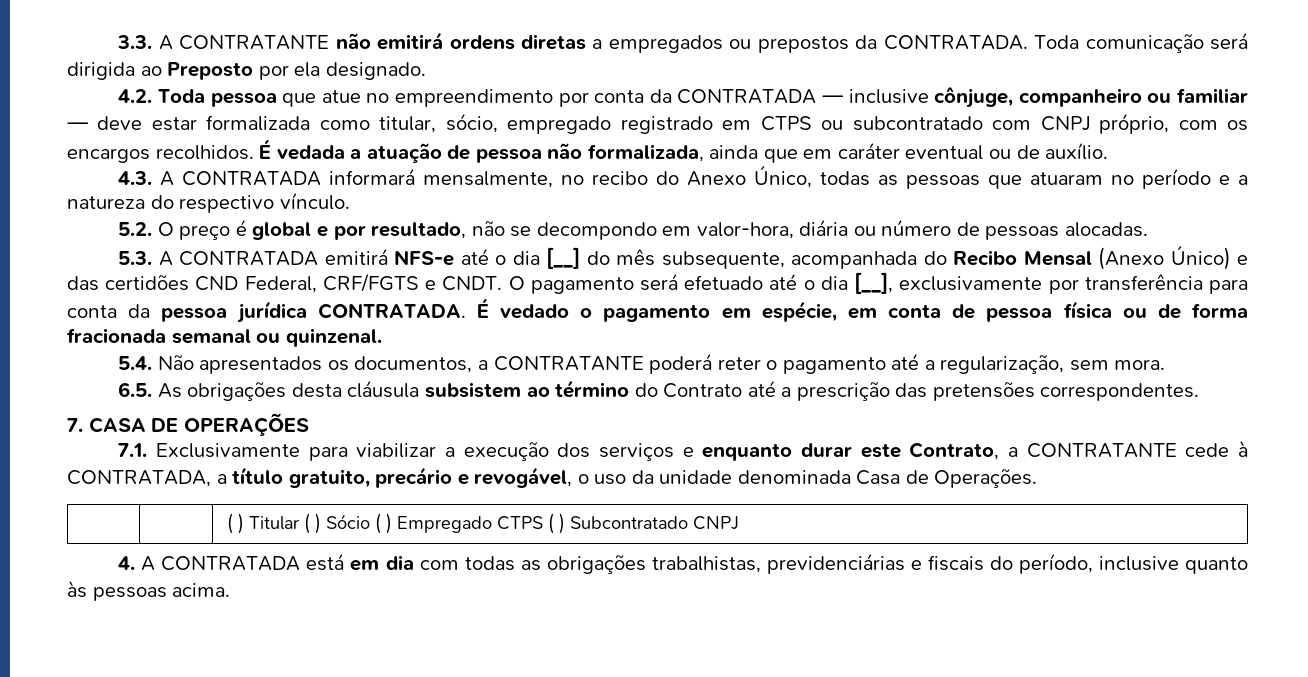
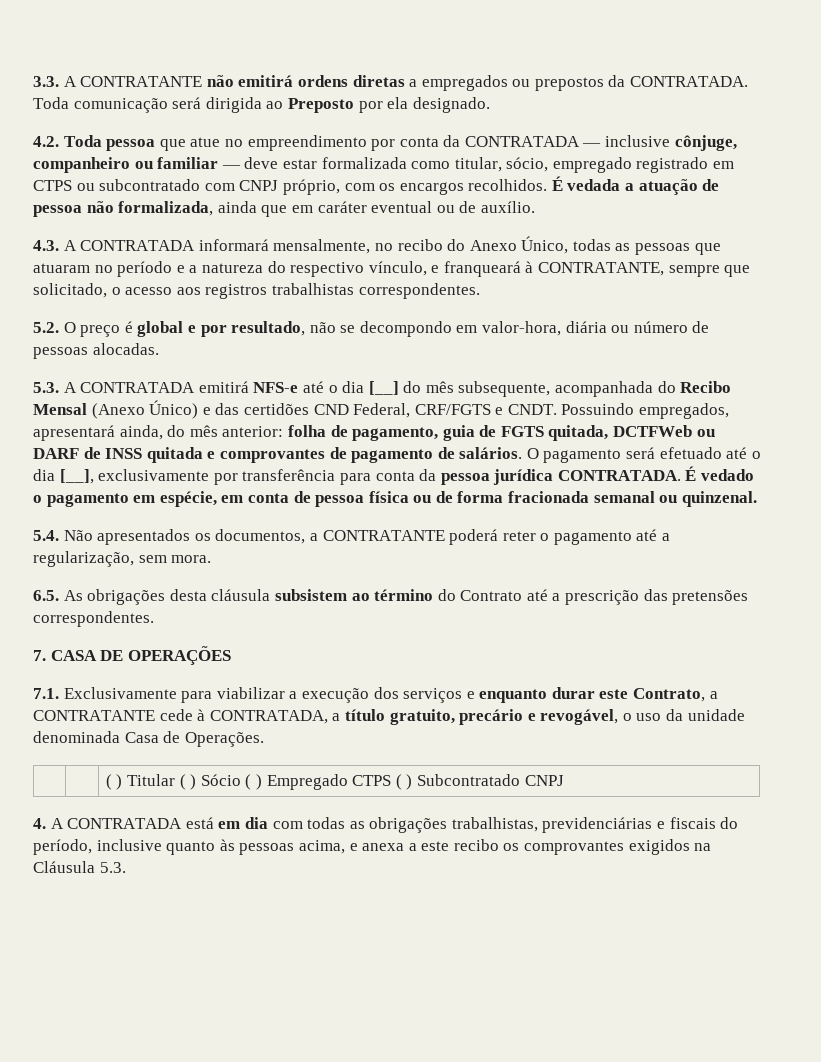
- 4.3. A CONTRATADA informará mensalmente, no recibo do Anexo Único, todas as pessoas que atuaram no período e a natureza do respectivo vínculo.
+ 4.3. A CONTRATADA informará mensalmente, no recibo do Anexo Único, todas as pessoas que atuaram no período e a natureza do respectivo vínculo, e franqueará à CONTRATANTE, sempre que solicitado, o acesso aos registros trabalhistas correspondentes.
+ Possuindo empregados, apresentará ainda, do mês anterior: folha de pagamento, guia de FGTS quitada, DCTFWeb ou DARF de INSS quitada e comprovantes de pagamento de salários.
- 4. A CONTRATADA está em dia com todas as obrigações trabalhistas, previdenciárias e fiscais do período, inclusive quanto às pessoas acima.
+ 4. A CONTRATADA está em dia com todas as obrigações trabalhistas, previdenciárias e fiscais do período, inclusive quanto às pessoas acima, e anexa a este recibo os comprovantes exigidos na Cláusula 5.3.

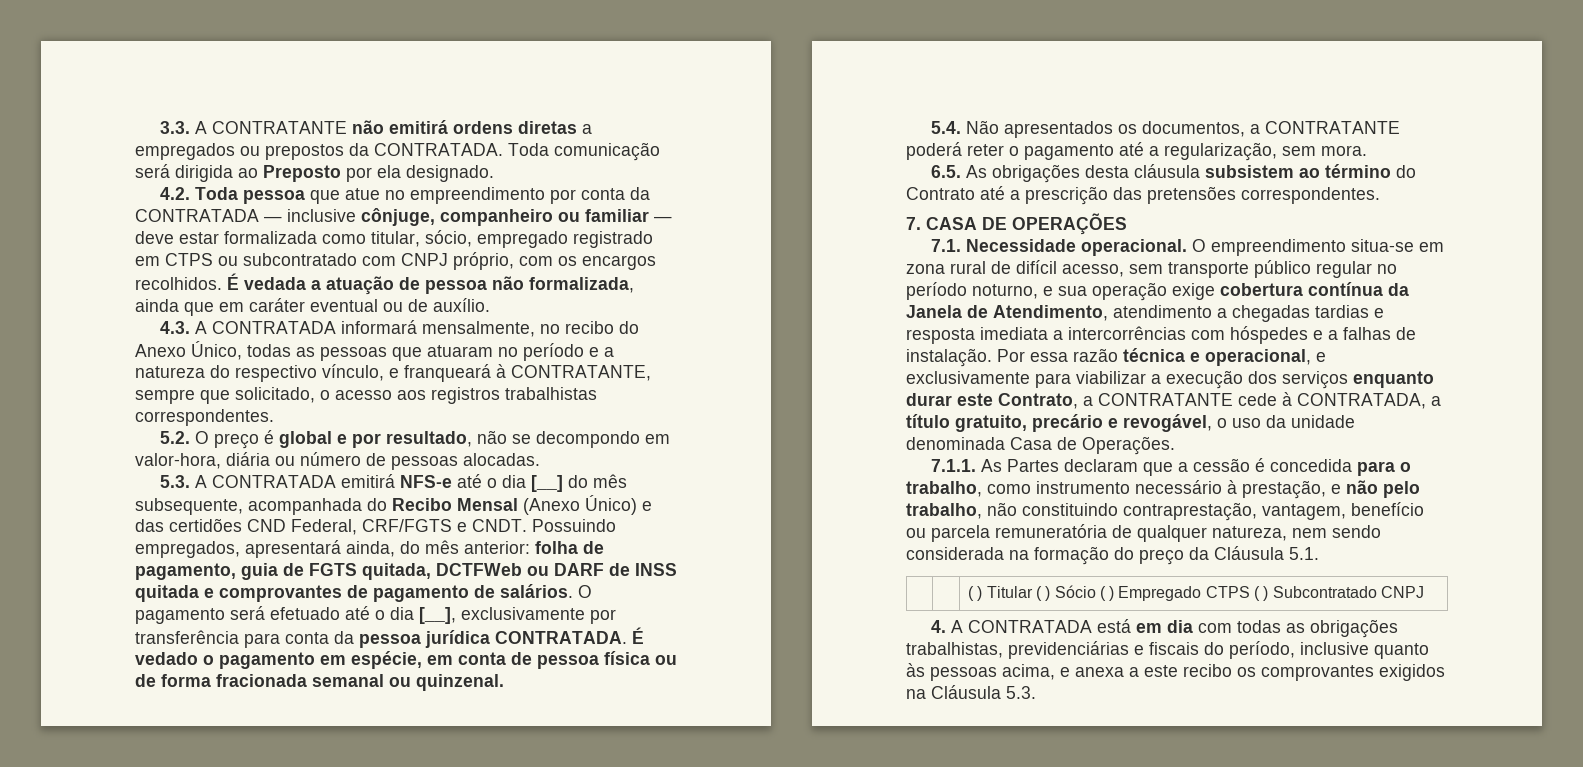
- 7.1. Exclusivamente para viabilizar a execução dos serviços e enquanto durar este Contrato, a CONTRATANTE cede à CONTRATADA, a título gratuito, precário e revogável, o uso da unidade denominada Casa de Operações.
+ 7.1. Necessidade operacional. O empreendimento situa-se em zona rural de difícil acesso, sem transporte público regular no período noturno, e sua operação exige cobertura contínua da Janela de Atendimento, atendimento a chegadas tardias e resposta imediata a intercorrências com hóspedes e a falhas de instalação. Por essa razão técnica e operacional, e exclusivamente para viabilizar a execução dos serviços enquanto durar este Contrato, a CONTRATANTE cede à CONTRATADA, a título gratuito, precário e revogável, o uso da unidade denominada Casa de Operações.
+ 7.1.1. As Partes declaram que a cessão é concedida para o trabalho, como instrumento necessário à prestação, e não pelo trabalho, não constituindo contraprestação, vantagem, benefício ou parcela remuneratória de qualquer natureza, nem sendo considerada na formação do preço da Cláusula 5.1.

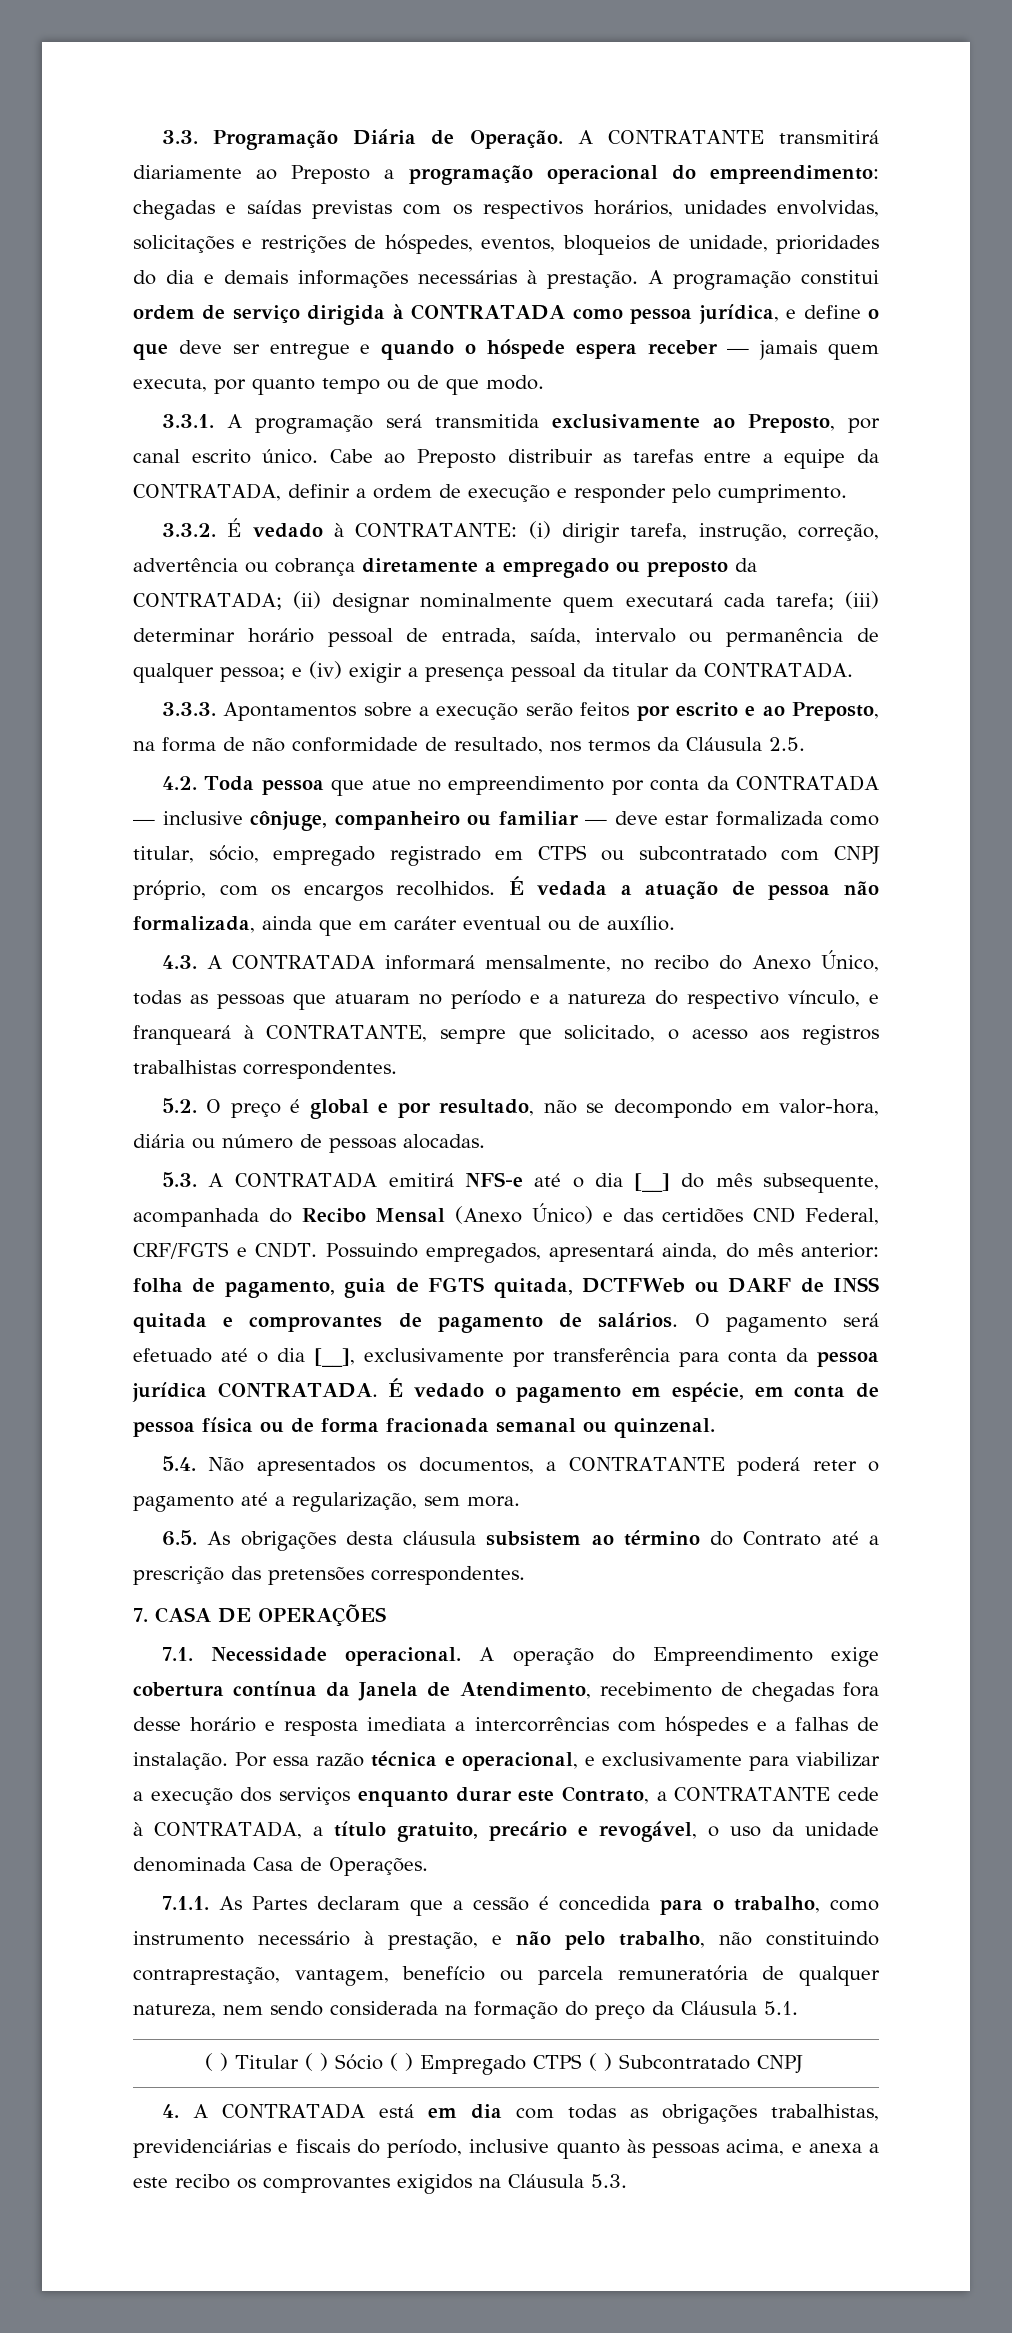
- 3.3. A CONTRATANTE não emitirá ordens diretas a empregados ou prepostos da CONTRATADA. Toda comunicação será dirigida ao Preposto por ela designado.
+ 3.3. Programação Diária de Operação. A CONTRATANTE transmitirá diariamente ao Preposto a programação operacional do empreendimento: chegadas e saídas previstas com os respectivos horários, unidades envolvidas, solicitações e restrições de hóspedes, eventos, bloqueios de unidade, prioridades do dia e demais informações necessárias à prestação. A programação constitui ordem de serviço dirigida à CONTRATADA como pessoa jurídica, e define o que deve ser entregue e quando o hóspede espera receber — jamais quem executa, por quanto tempo ou de que modo.
+ 3.3.1. A programação será transmitida exclusivamente ao Preposto, por canal escrito único. Cabe ao Preposto distribuir as tarefas entre a equipe da CONTRATADA, definir a ordem de execução e responder pelo cumprimento.
+ 3.3.2. É vedado à CONTRATANTE: (i) dirigir tarefa, instrução, correção, advertência ou cobrança diretamente a empregado ou preposto da CONTRATADA; (ii) designar nominalmente quem executará cada tarefa; (iii) determinar horário pessoal de entrada, saída, intervalo ou permanência de qualquer pessoa; e (iv) exigir a presença pessoal da titular da CONTRATADA.
+ 3.3.3. Apontamentos sobre a execução serão feitos por escrito e ao Preposto, na forma de não conformidade de resultado, nos termos da Cláusula 2.5.
- O empreendimento situa-se em zona rural de difícil acesso, sem transporte público regular no período noturno, e sua operação exige cobertura contínua da Janela de Atendimento, atendimento a chegadas tardias e resposta imediata a intercorrências com hóspedes e a falhas de instalação.
+ A operação do Empreendimento exige cobertura contínua da Janela de Atendimento, recebimento de chegadas fora desse horário e resposta imediata a intercorrências com hóspedes e a falhas de instalação.

